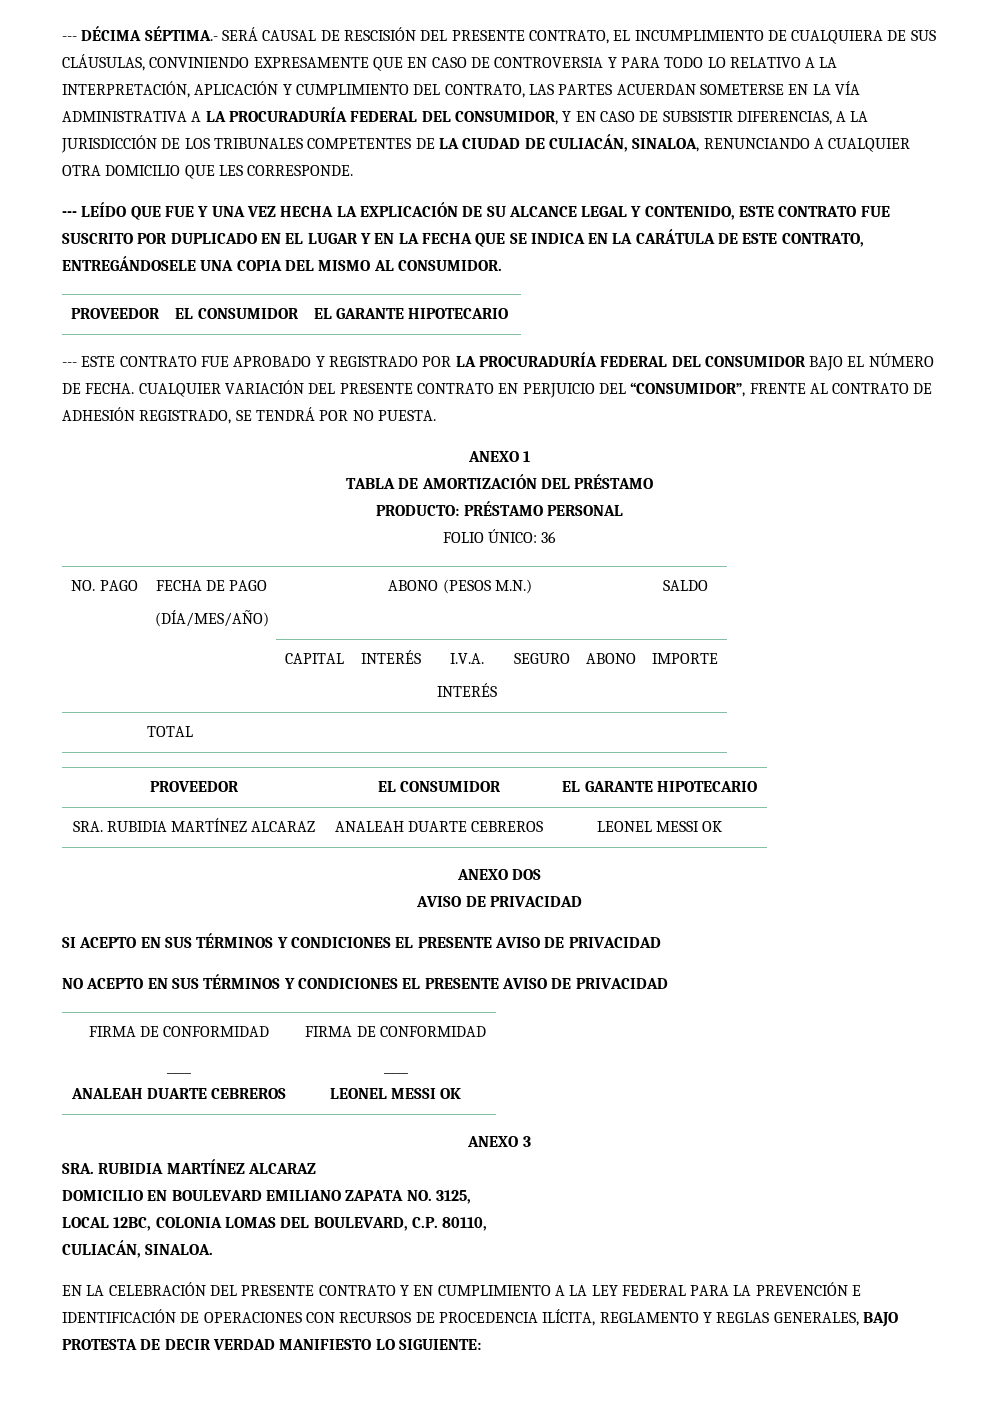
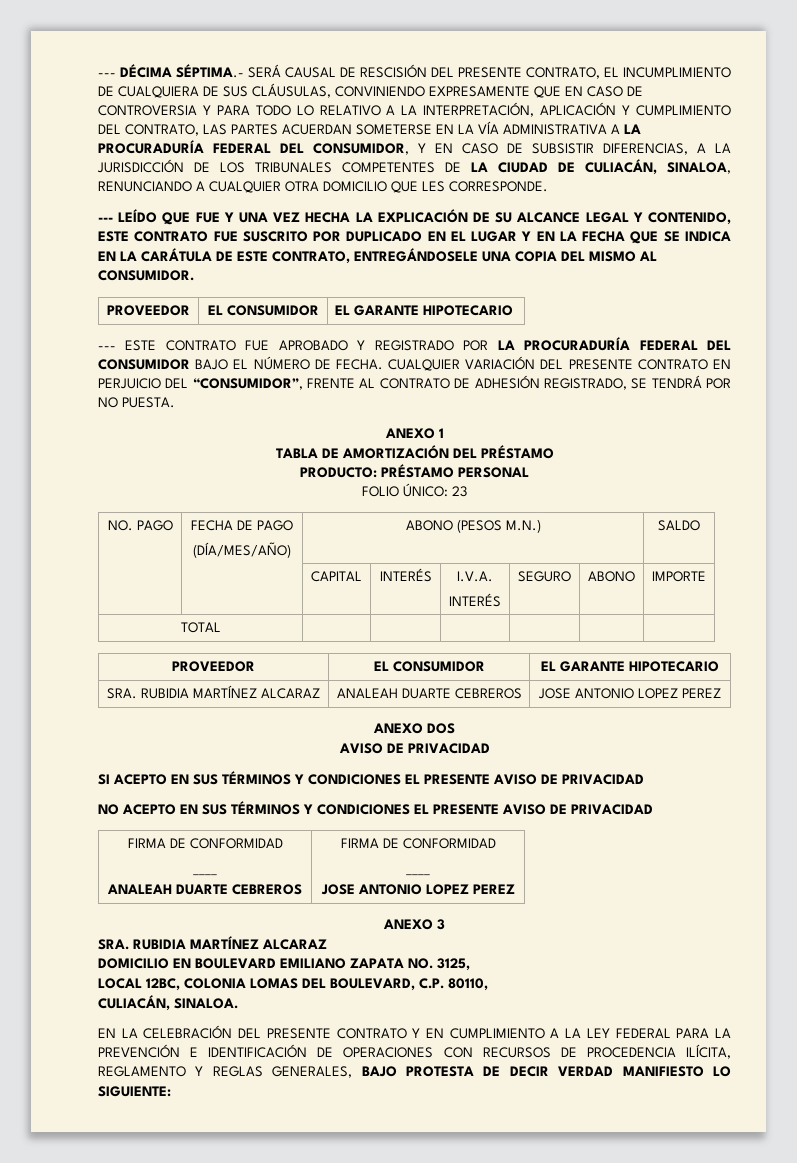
- FOLIO ÚNICO: 36
+ FOLIO ÚNICO: 23
- SRA. RUBIDIA MARTÍNEZ ALCARAZ | ANALEAH DUARTE CEBREROS | LEONEL MESSI OK
+ SRA. RUBIDIA MARTÍNEZ ALCARAZ | ANALEAH DUARTE CEBREROS | JOSE ANTONIO LOPEZ PEREZ
  NO ACEPTO EN SUS TÉRMINOS Y CONDICIONES EL PRESENTE AVISO DE PRIVACIDAD
  FIRMA DE CONFORMIDAD
  ____
  ANALEAH DUARTE CEBREROS | FIRMA DE CONFORMIDAD
  ____
- LEONEL MESSI OK
+ JOSE ANTONIO LOPEZ PEREZ

